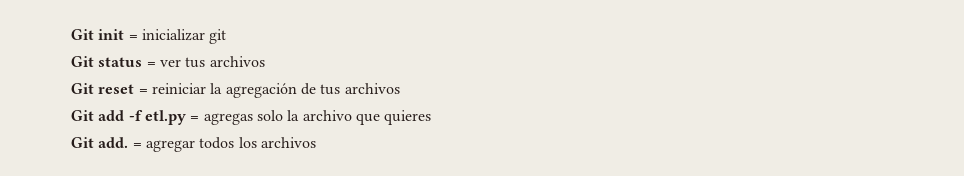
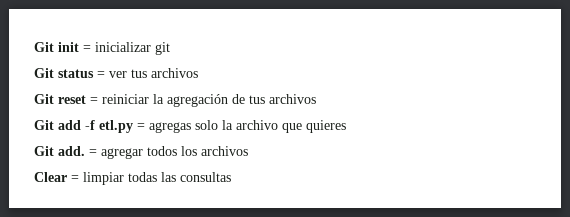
+ Clear = limpiar todas las consultas

